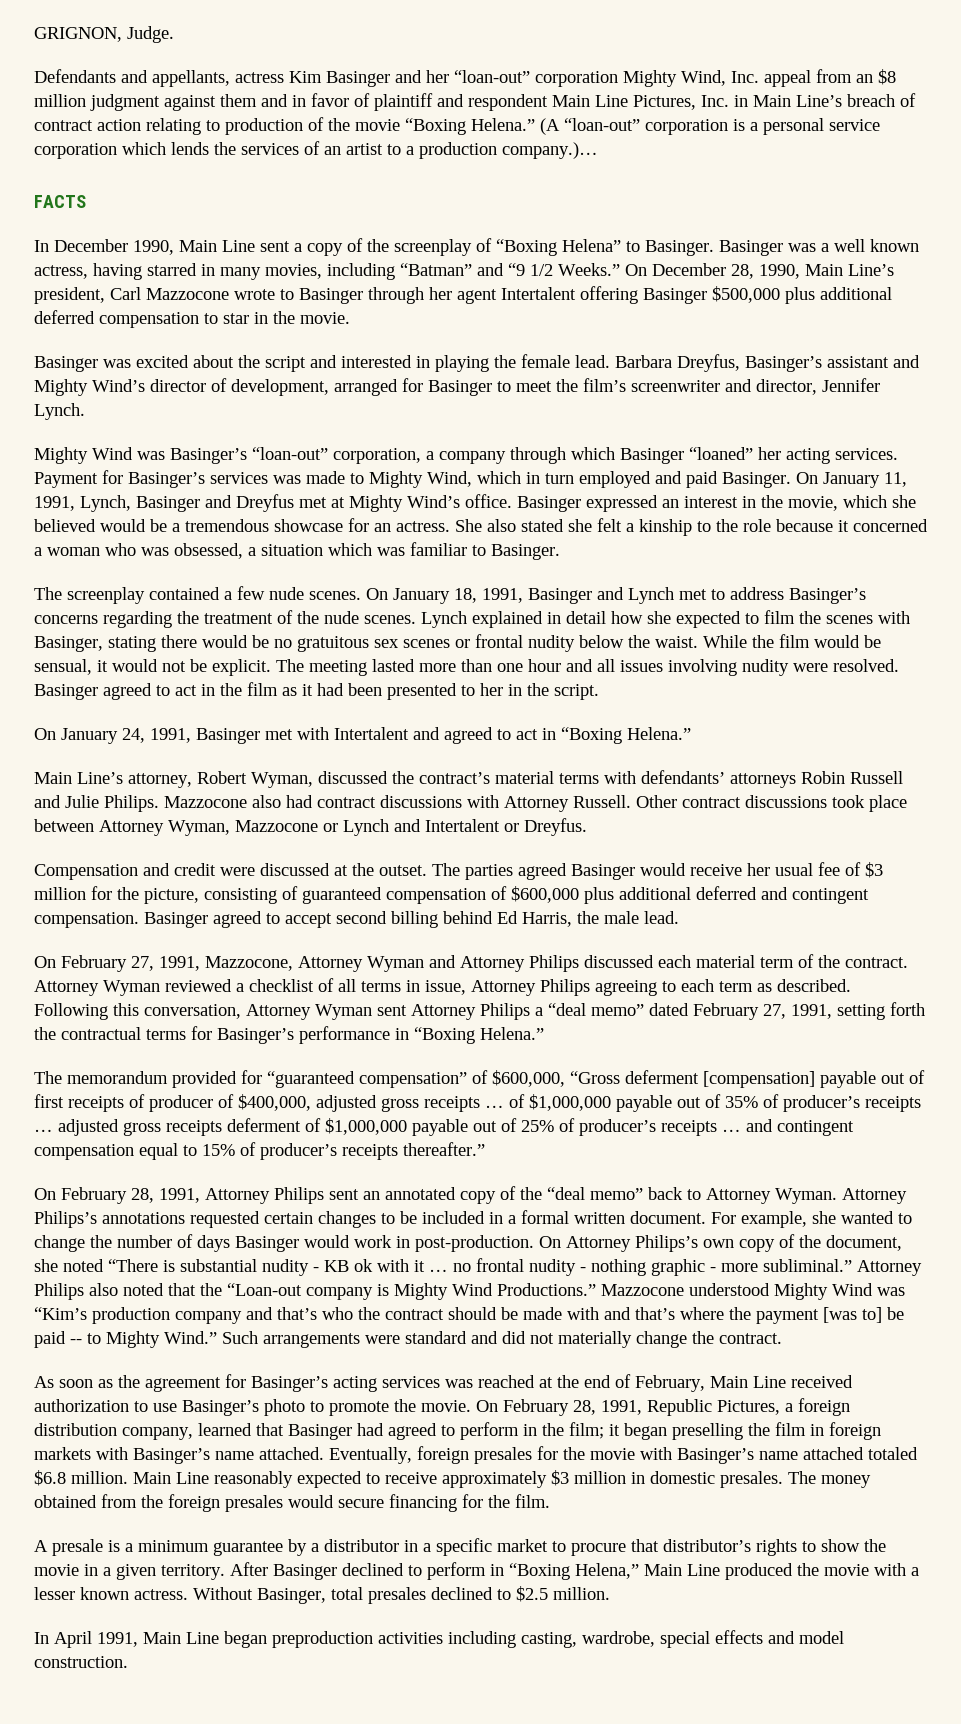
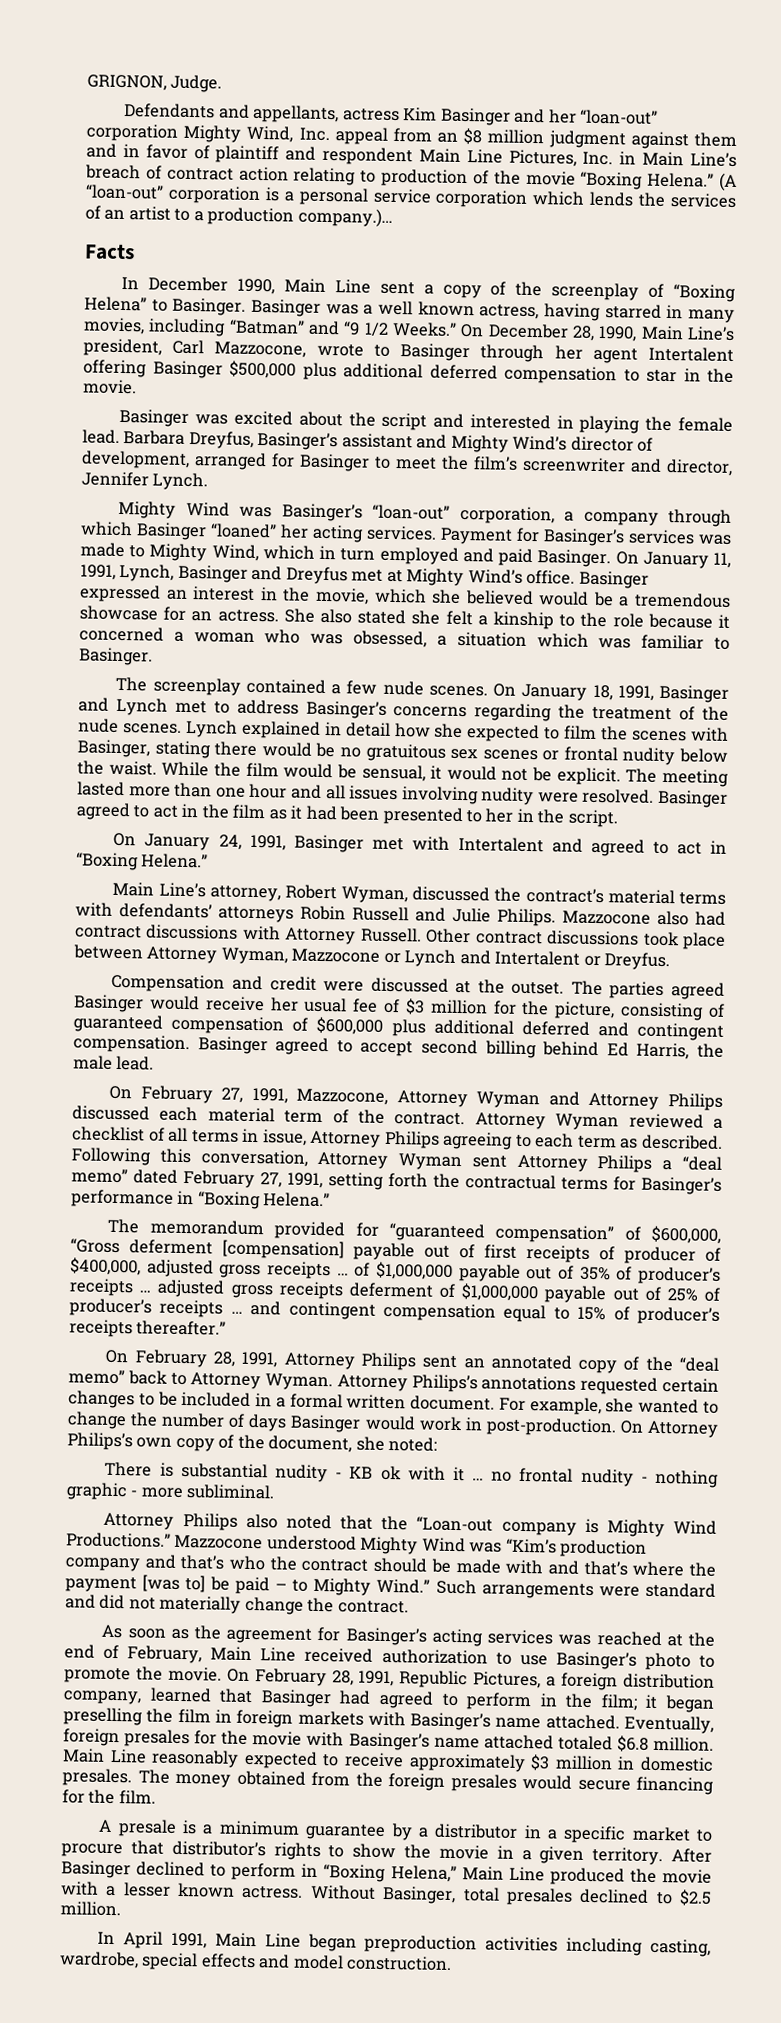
- FACTS
+ Facts
- On December 28, 1990, Main Line’s president, Carl Mazzocone wrote to Basinger through her agent Intertalent offering Basinger $500,000 plus additional deferred compensation to star in the movie.
+ On December 28, 1990, Main Line’s president, Carl Mazzocone, wrote to Basinger through her agent Intertalent offering Basinger $500,000 plus additional deferred compensation to star in the movie.
- On Attorney Philips’s own copy of the document, she noted “There is substantial nudity - KB ok with it … no frontal nudity - nothing graphic - more subliminal.” Attorney Philips also noted that the “Loan-out company is Mighty Wind Productions.”
+ On Attorney Philips’s own copy of the document, she noted:
+ There is substantial nudity - KB ok with it … no frontal nudity - nothing graphic - more subliminal.
+ Attorney Philips also noted that the “Loan-out company is Mighty Wind Productions.”
- Mazzocone understood Mighty Wind was “Kim’s production company and that’s who the contract should be made with and that’s where the payment [was to] be paid -- to Mighty Wind.”
+ Mazzocone understood Mighty Wind was “Kim’s production company and that’s who the contract should be made with and that’s where the payment [was to] be paid – to Mighty Wind.”

